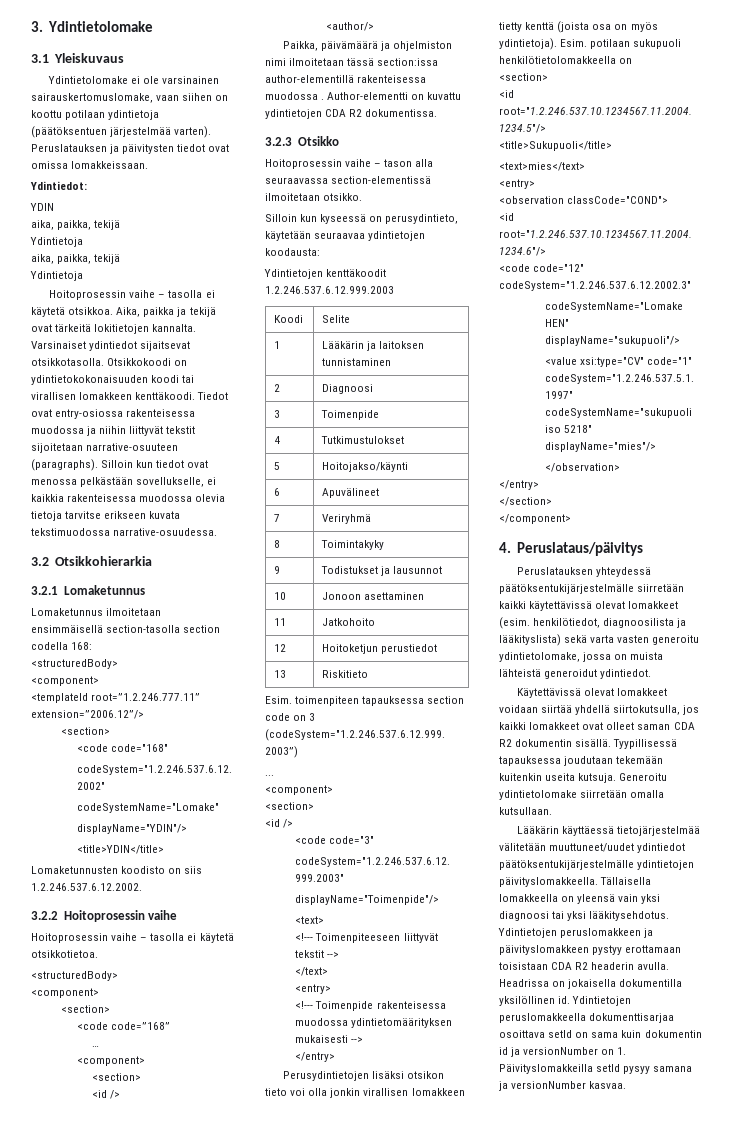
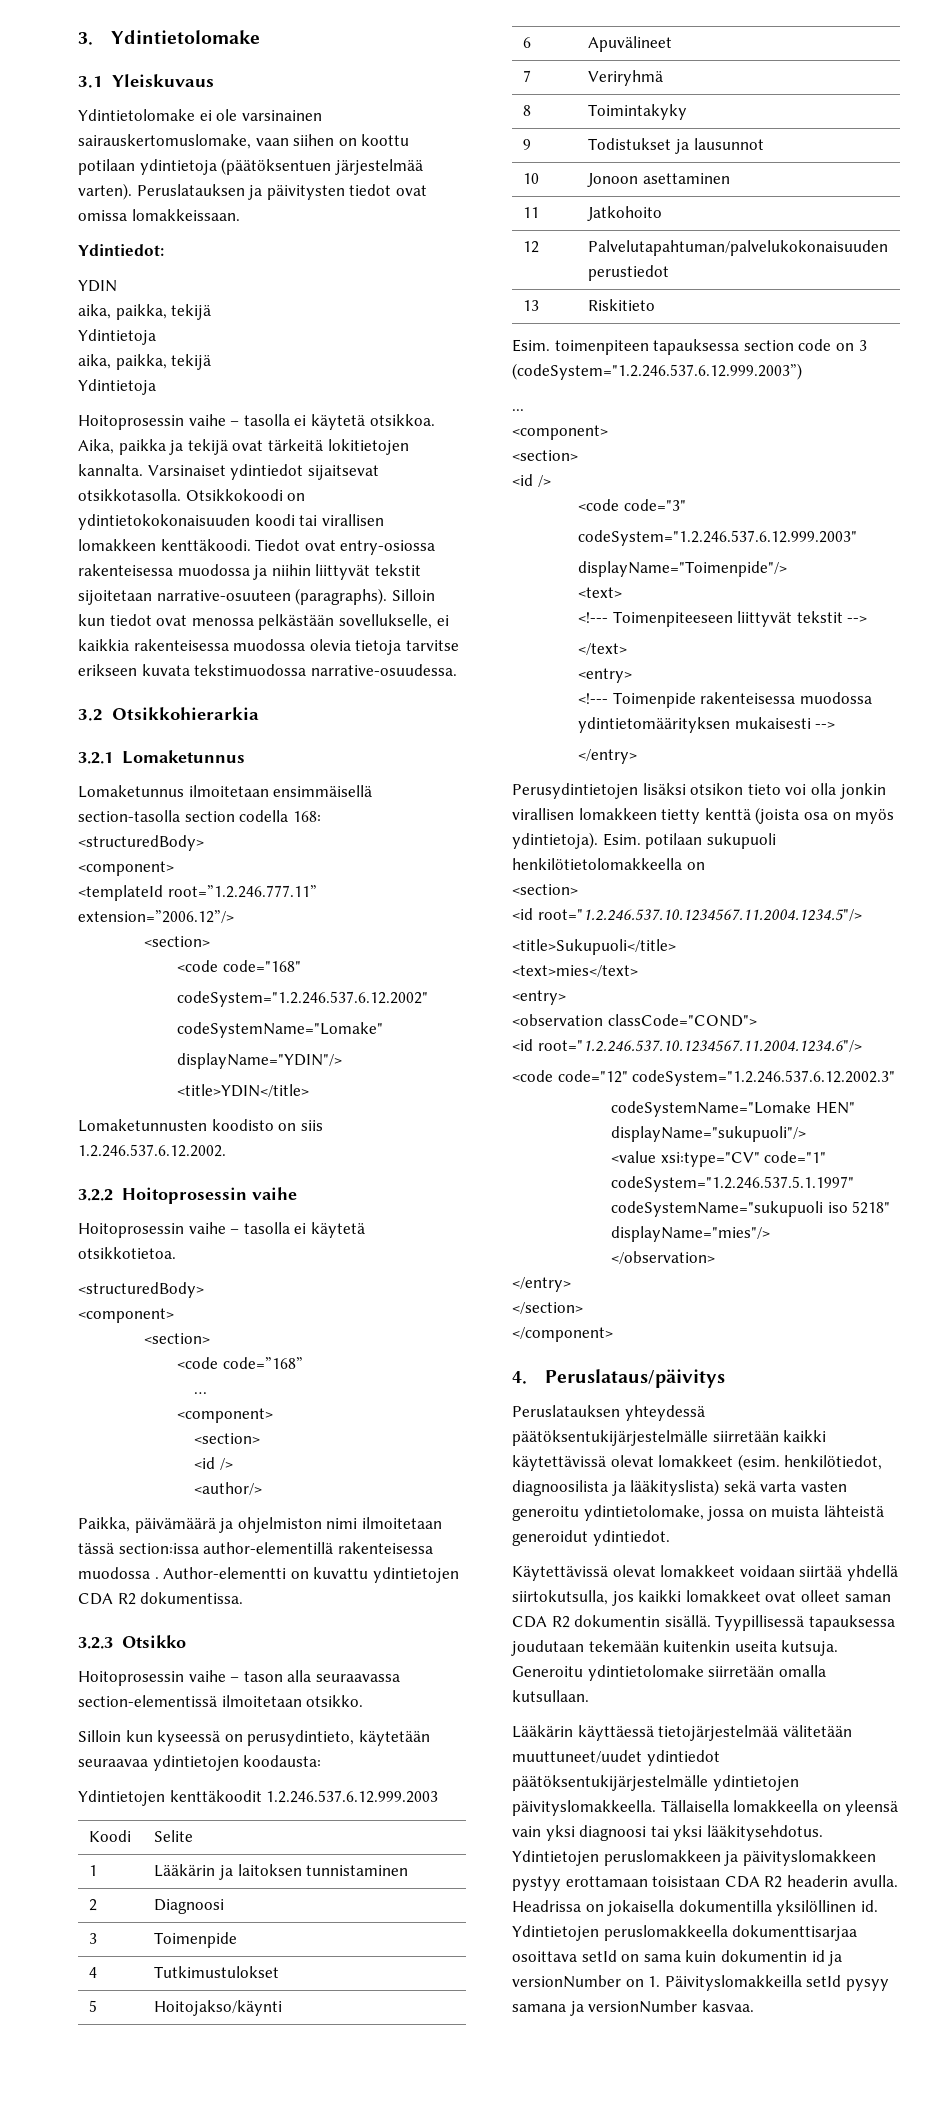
- 12 | Hoitoketjun perustiedot
+ 12 | Palvelutapahtuman/palvelukokonaisuuden perustiedot

